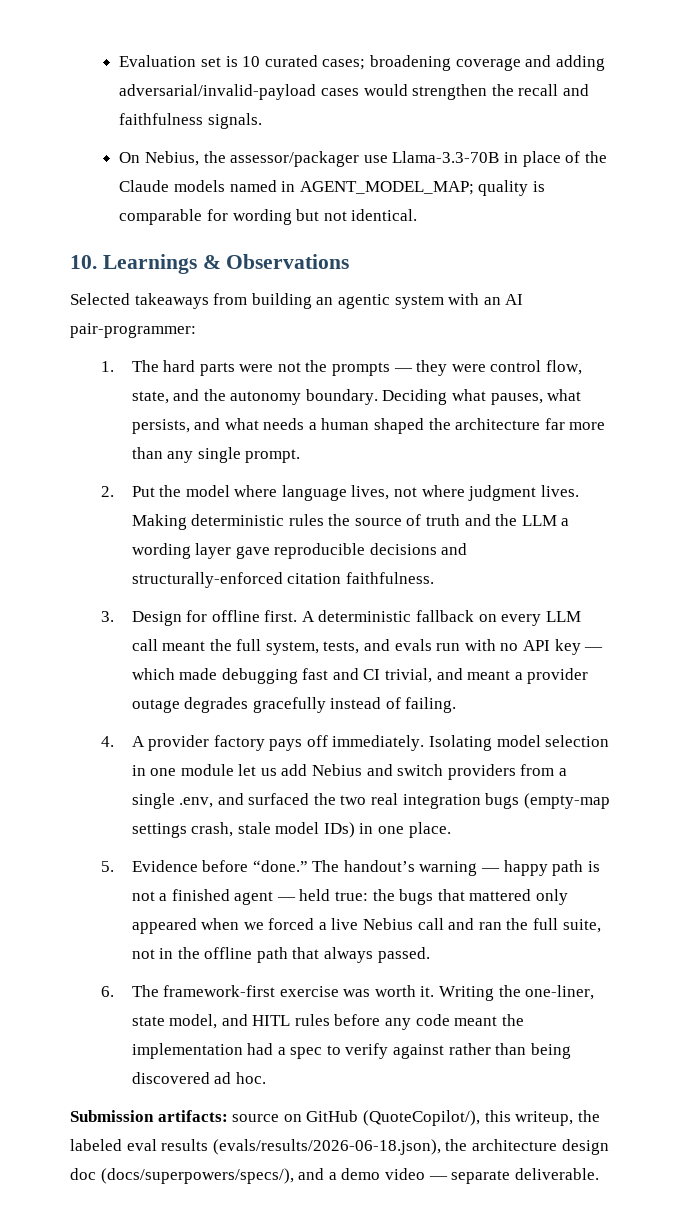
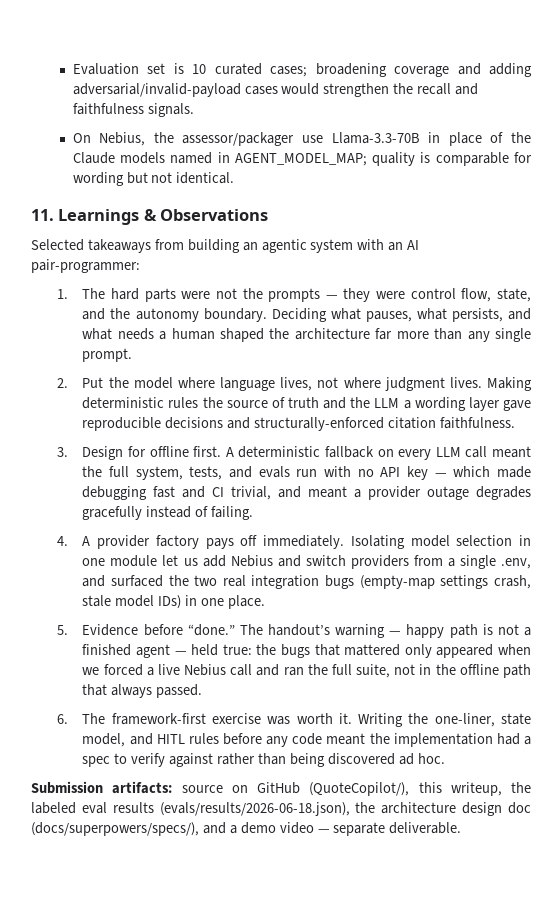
- 10. Learnings & Observations
+ 11. Learnings & Observations

